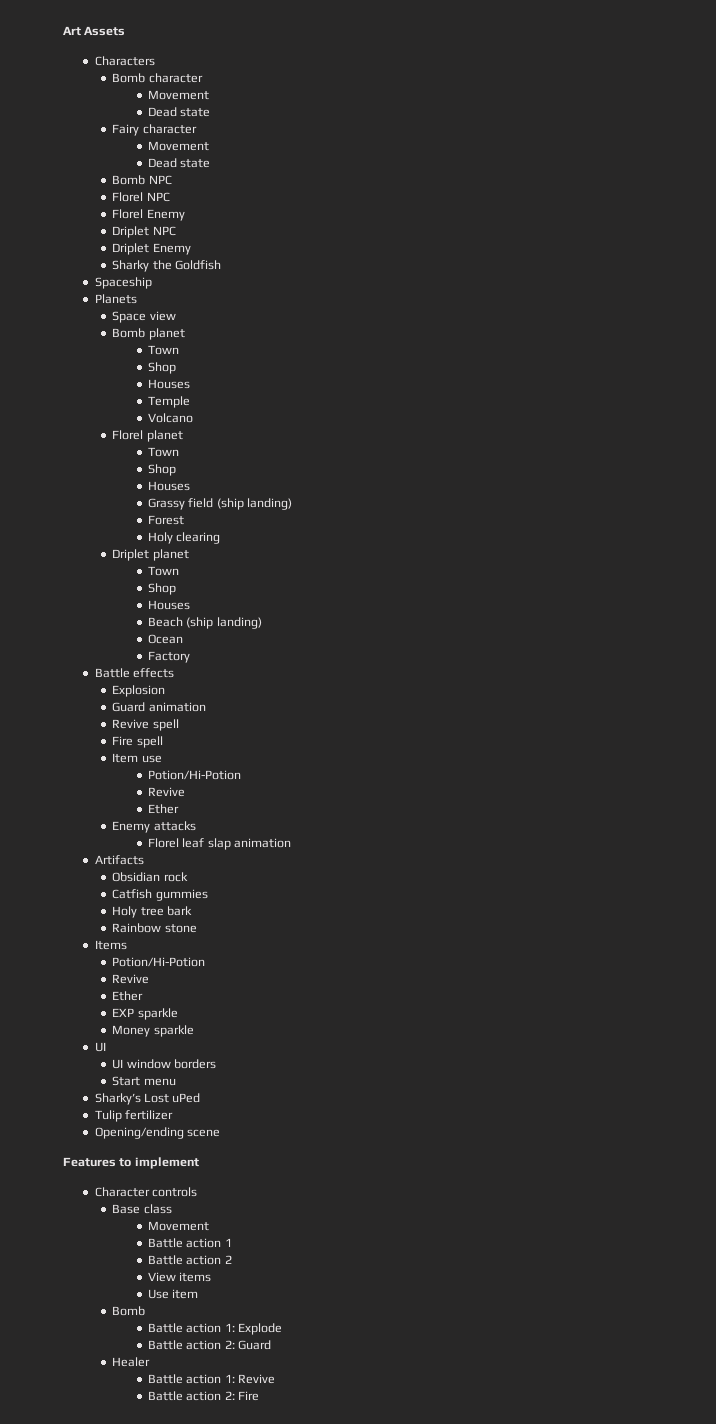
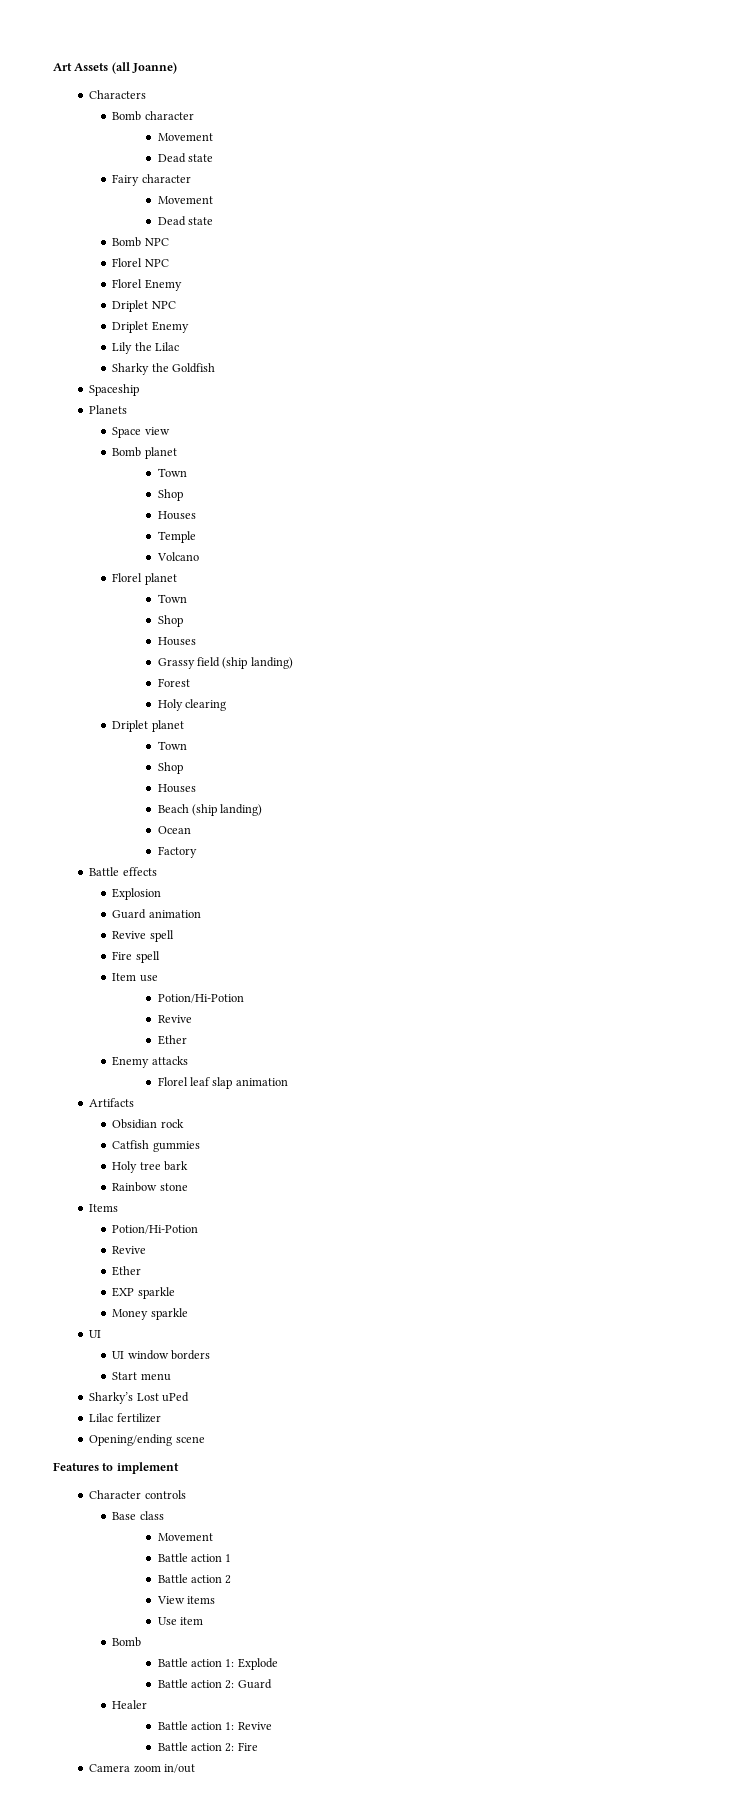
- Art Assets
+ Art Assets (all Joanne)
+ Lily the Lilac
- Tulip fertilizer
+ Lilac fertilizer
+ Camera zoom in/out

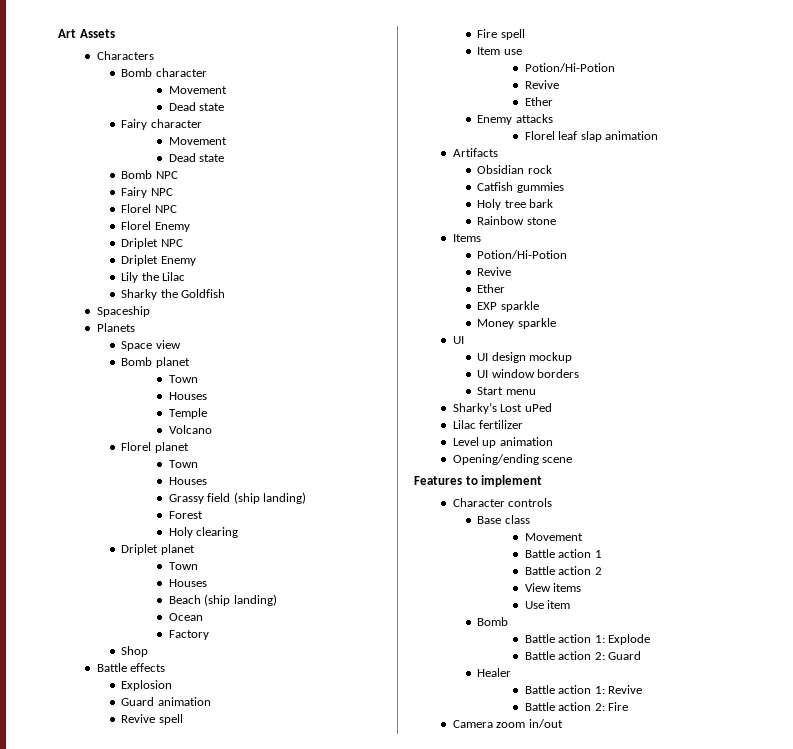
- Art Assets (all Joanne)
+ Art Assets
+ Fairy NPC
  Bomb planet
  Town
- Shop
  Florel planet
  Town
- Shop
  Driplet planet
  Town
- Shop
+ Shop
+ UI design mockup
+ Level up animation

